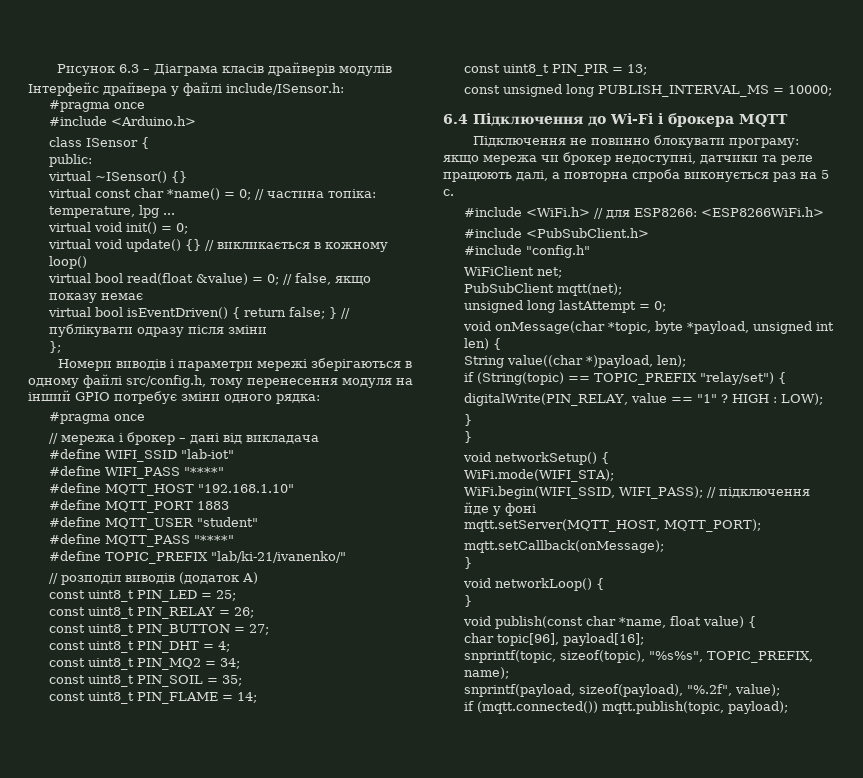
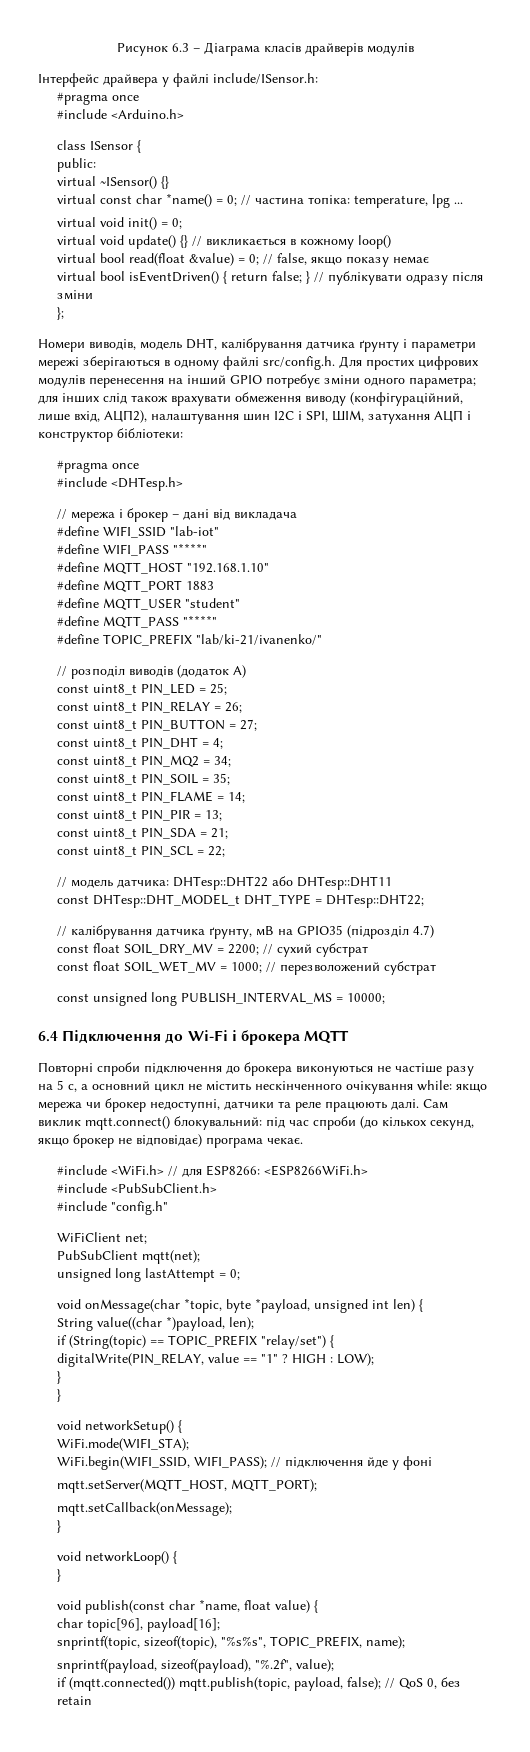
- Номери виводів і параметри мережі зберігаються в одному файлі src/config.h, тому перенесення модуля на інший GPIO потребує зміни одного рядка:
+ Номери виводів, модель DHT, калібрування датчика ґрунту і параметри мережі зберігаються в одному файлі src/config.h. Для простих цифрових модулів перенесення на інший GPIO потребує зміни одного параметра; для інших слід також врахувати обмеження виводу (конфігураційний, лише вхід, АЦП2), налаштування шин I2C і SPI, ШІМ, затухання АЦП і конструктор бібліотеки:
  #pragma once
+ #include <DHTesp.h>
+ const uint8_t PIN_SDA = 21;
+ const uint8_t PIN_SCL = 22;
+ // модель датчика: DHTesp::DHT22 або DHTesp::DHT11
+ const DHTesp::DHT_MODEL_t DHT_TYPE = DHTesp::DHT22;
+ // калібрування датчика ґрунту, мВ на GPIO35 (підрозділ 4.7)
+ const float SOIL_DRY_MV = 2200; // сухий субстрат
+ const float SOIL_WET_MV = 1000; // перезволожений субстрат
- Підключення не повинно блокувати програму: якщо мережа чи брокер недоступні, датчики та реле працюють далі, а повторна спроба виконується раз на 5 с.
+ Повторні спроби підключення до брокера виконуються не частіше разу на 5 с, а основний цикл не містить нескінченного очікування while: якщо мережа чи брокер недоступні, датчики та реле працюють далі. Сам виклик mqtt.connect() блокувальний: під час спроби (до кількох секунд, якщо брокер не відповідає) програма чекає.
- if (mqtt.connected()) mqtt.publish(topic, payload);
+ if (mqtt.connected()) mqtt.publish(topic, payload, false); // QoS 0, без retain

